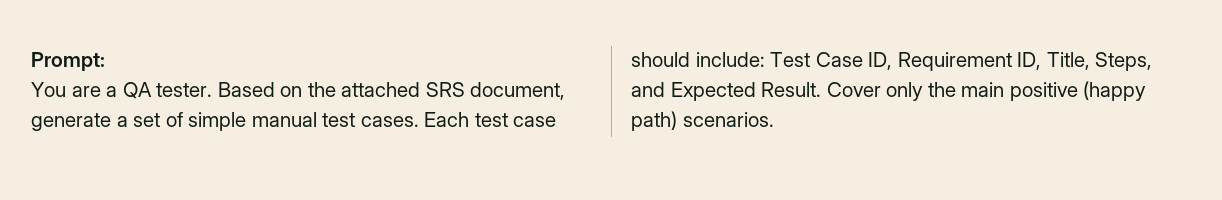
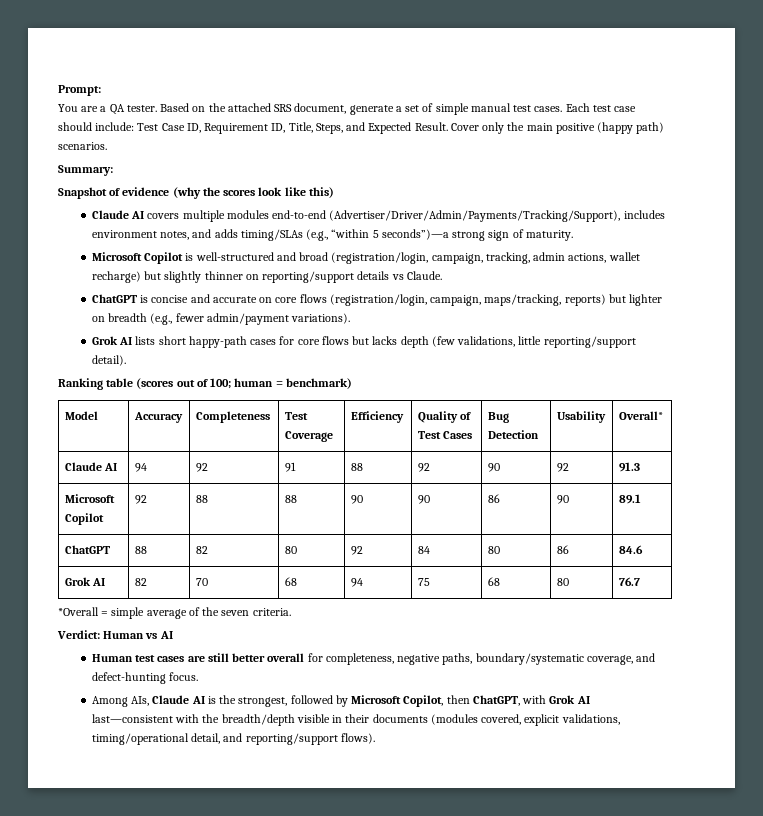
+ Summary:
+ Snapshot of evidence (why the scores look like this)
+ Claude AI covers multiple modules end-to-end (Advertiser/Driver/Admin/Payments/Tracking/Support), includes environment notes, and adds timing/SLAs (e.g., “within 5 seconds”)—a strong sign of maturity.
+ Microsoft Copilot is well-structured and broad (registration/login, campaign, tracking, admin actions, wallet recharge) but slightly thinner on reporting/support details vs Claude.
+ ChatGPT is concise and accurate on core flows (registration/login, campaign, maps/tracking, reports) but lighter on breadth (e.g., fewer admin/payment variations).
+ Grok AI lists short happy-path cases for core flows but lacks depth (few validations, little reporting/support detail).
+ Ranking table (scores out of 100; human = benchmark)
+ Model | Accuracy | Completeness | Test Coverage | Efficiency | Quality of Test Cases | Bug Detection | Usability | Overall*
+ Claude AI | 94 | 92 | 91 | 88 | 92 | 90 | 92 | 91.3
+ Microsoft Copilot | 92 | 88 | 88 | 90 | 90 | 86 | 90 | 89.1
+ ChatGPT | 88 | 82 | 80 | 92 | 84 | 80 | 86 | 84.6
+ Grok AI | 82 | 70 | 68 | 94 | 75 | 68 | 80 | 76.7
+ *Overall = simple average of the seven criteria.
+ Verdict: Human vs AI
+ Human test cases are still better overall for completeness, negative paths, boundary/systematic coverage, and defect-hunting focus.
+ Among AIs, Claude AI is the strongest, followed by Microsoft Copilot, then ChatGPT, with Grok AI last—consistent with the breadth/depth visible in their documents (modules covered, explicit validations, timing/operational detail, and reporting/support flows).

